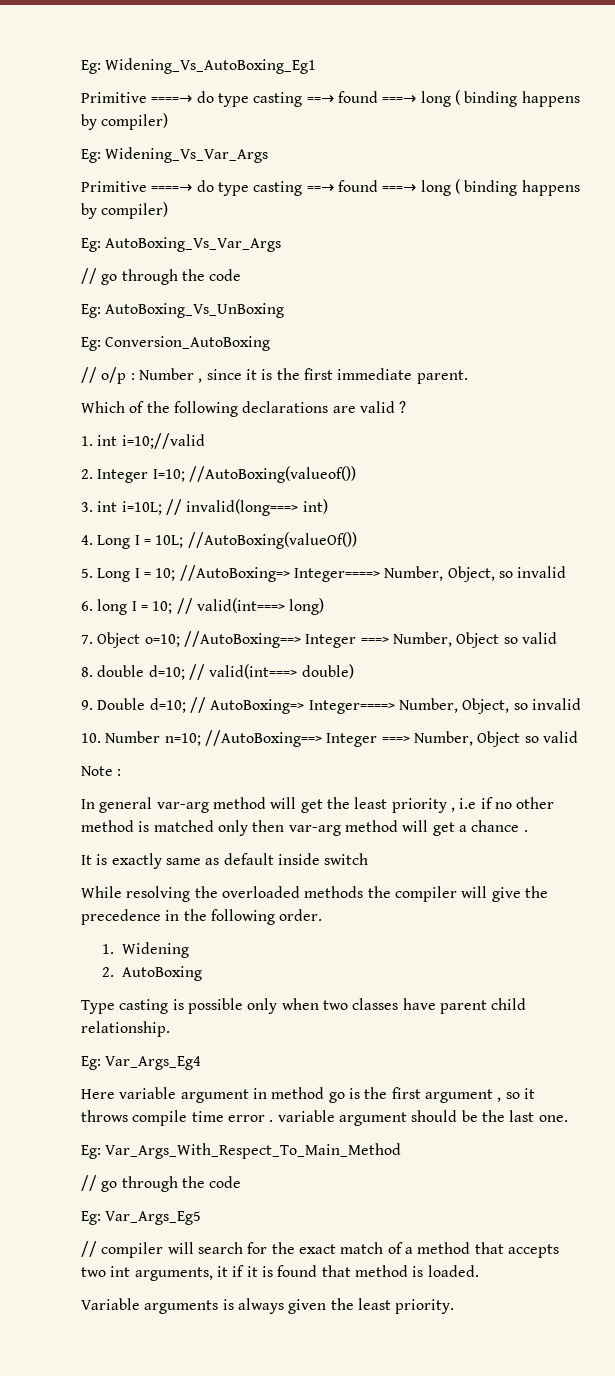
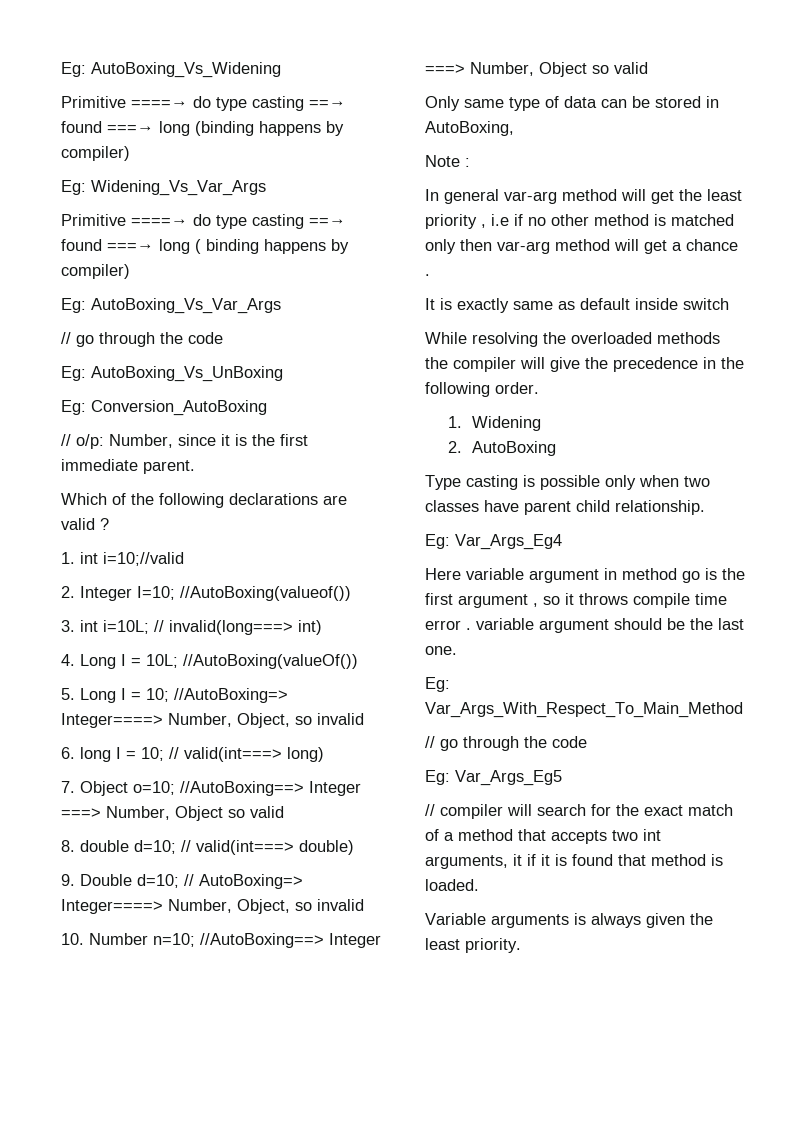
- Eg: Widening_Vs_AutoBoxing_Eg1
- Primitive ====→ do type casting ==→ found ===→ long ( binding happens by compiler)
+ Eg: AutoBoxing_Vs_Widening
+ Primitive ====→ do type casting ==→ found ===→ long (binding happens by compiler)
- // o/p : Number , since it is the first immediate parent.
+ // o/p: Number, since it is the first immediate parent.
+ Only same type of data can be stored in AutoBoxing,

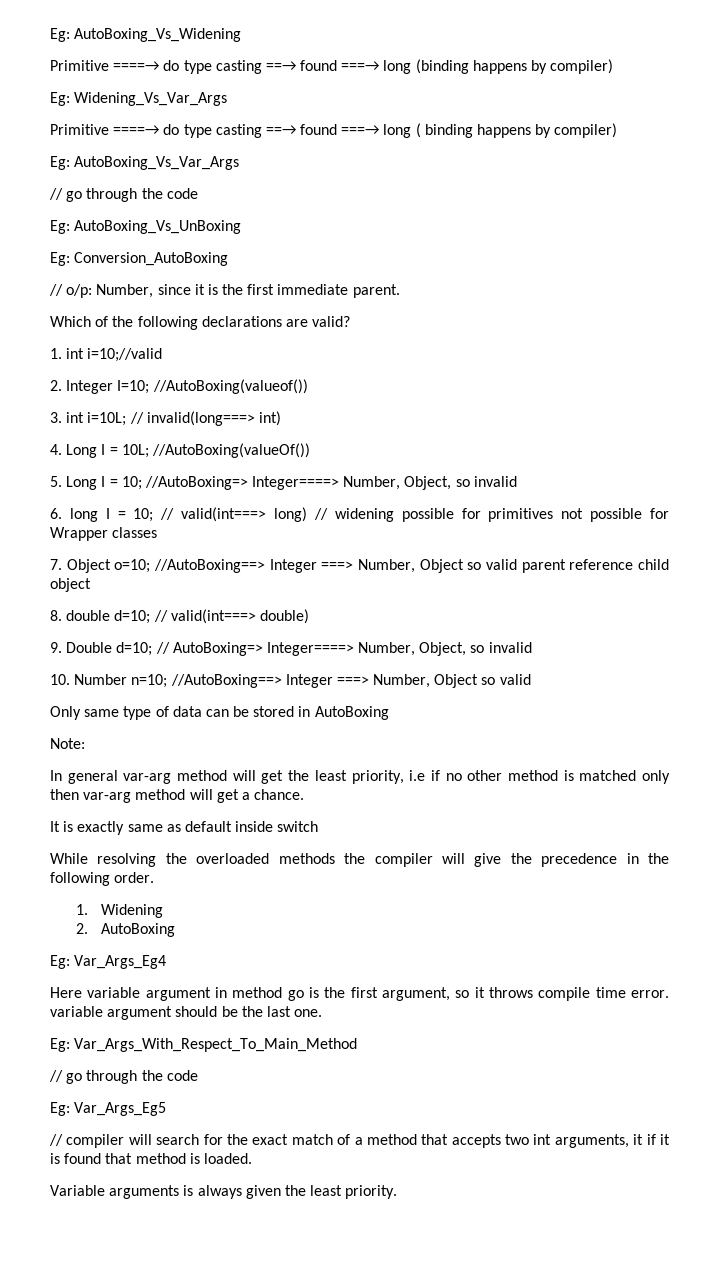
- Which of the following declarations are valid ?
+ Which of the following declarations are valid?
- 6. long I = 10; // valid(int===> long)
+ 6. long I = 10; // valid(int===> long) // widening possible for primitives not possible for Wrapper classes
- 7. Object o=10; //AutoBoxing==> Integer ===> Number, Object so valid
+ 7. Object o=10; //AutoBoxing==> Integer ===> Number, Object so valid parent reference child object
- Only same type of data can be stored in AutoBoxing,
- Note :
+ Only same type of data can be stored in AutoBoxing
+ Note:
- In general var-arg method will get the least priority , i.e if no other method is matched only then var-arg method will get a chance .
+ In general var-arg method will get the least priority, i.e if no other method is matched only then var-arg method will get a chance.
- Type casting is possible only when two classes have parent child relationship.
- Here variable argument in method go is the first argument , so it throws compile time error . variable argument should be the last one.
+ Here variable argument in method go is the first argument, so it throws compile time error. variable argument should be the last one.

